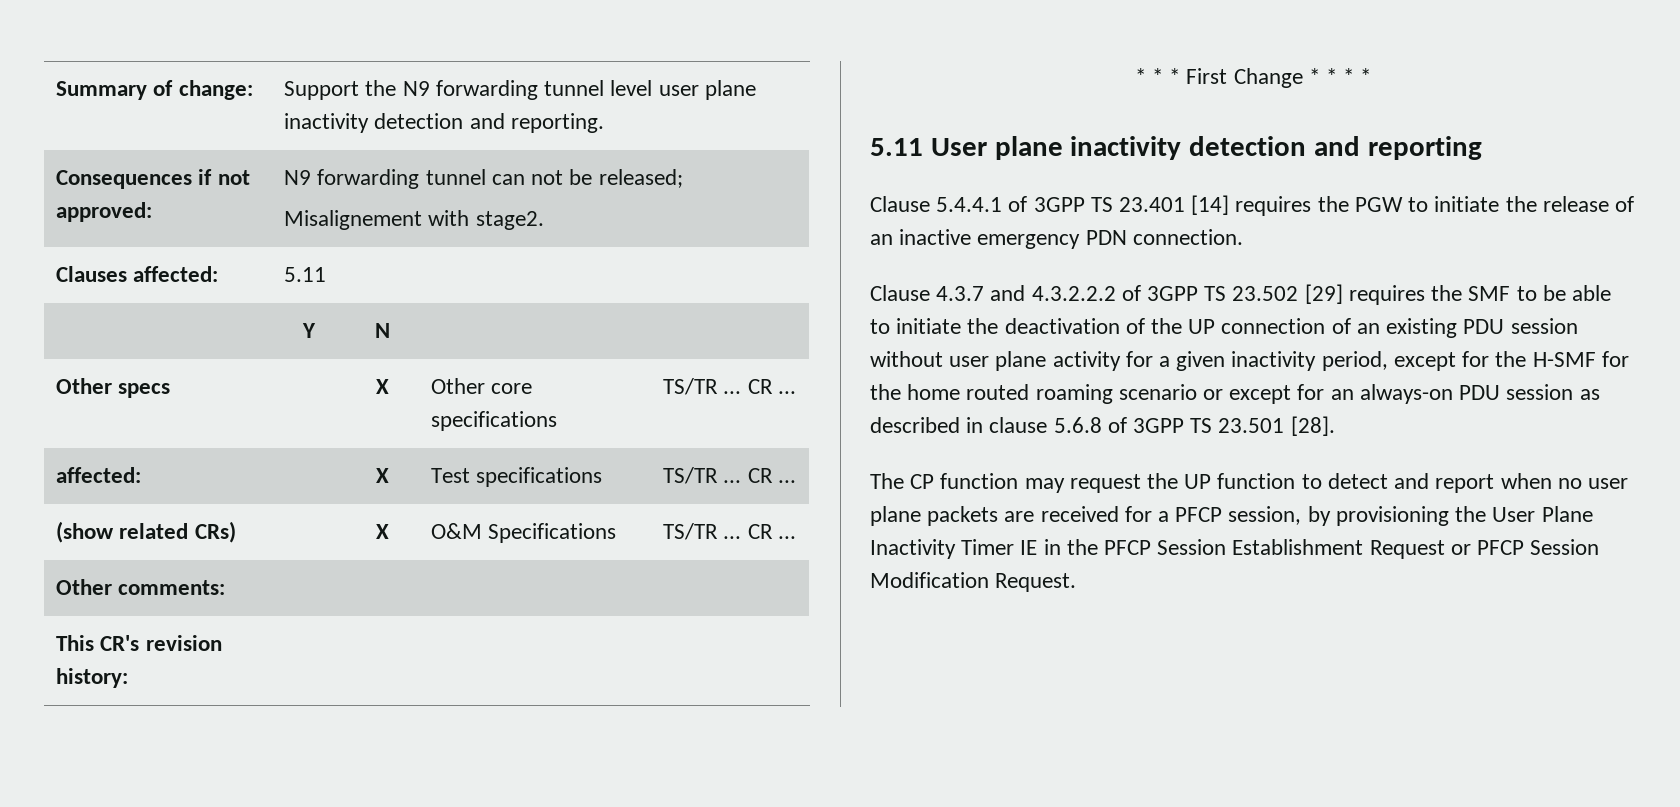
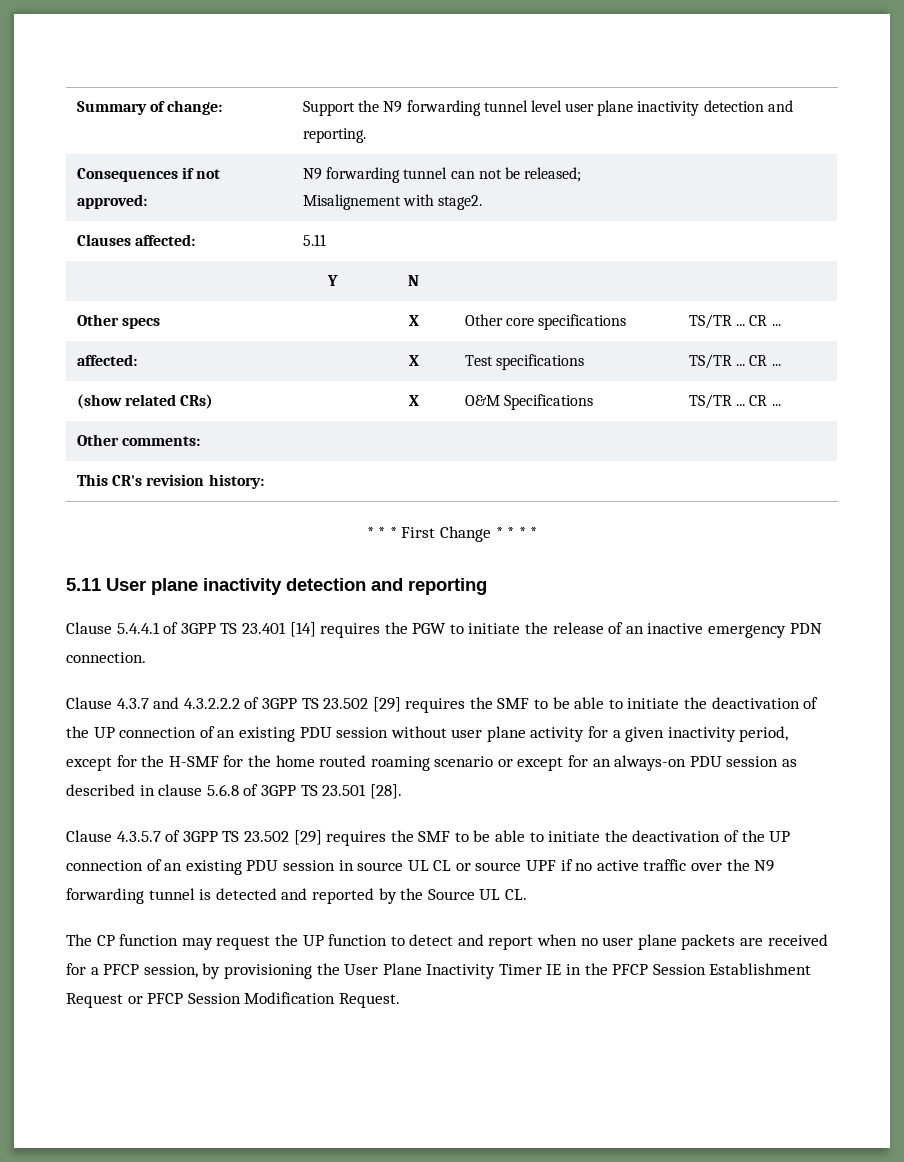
+ Clause 4.3.5.7 of 3GPP TS 23.502 [29] requires the SMF to be able to initiate the deactivation of the UP connection of an existing PDU session in source UL CL or source UPF if no active traffic over the N9 forwarding tunnel is detected and reported by the Source UL CL.

